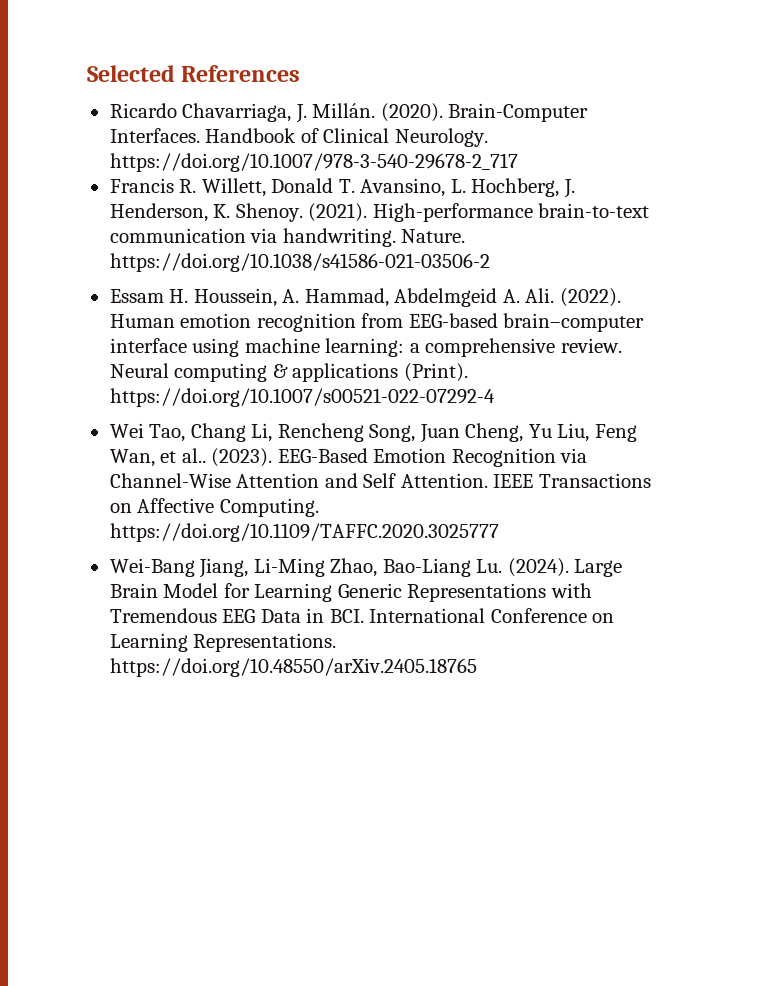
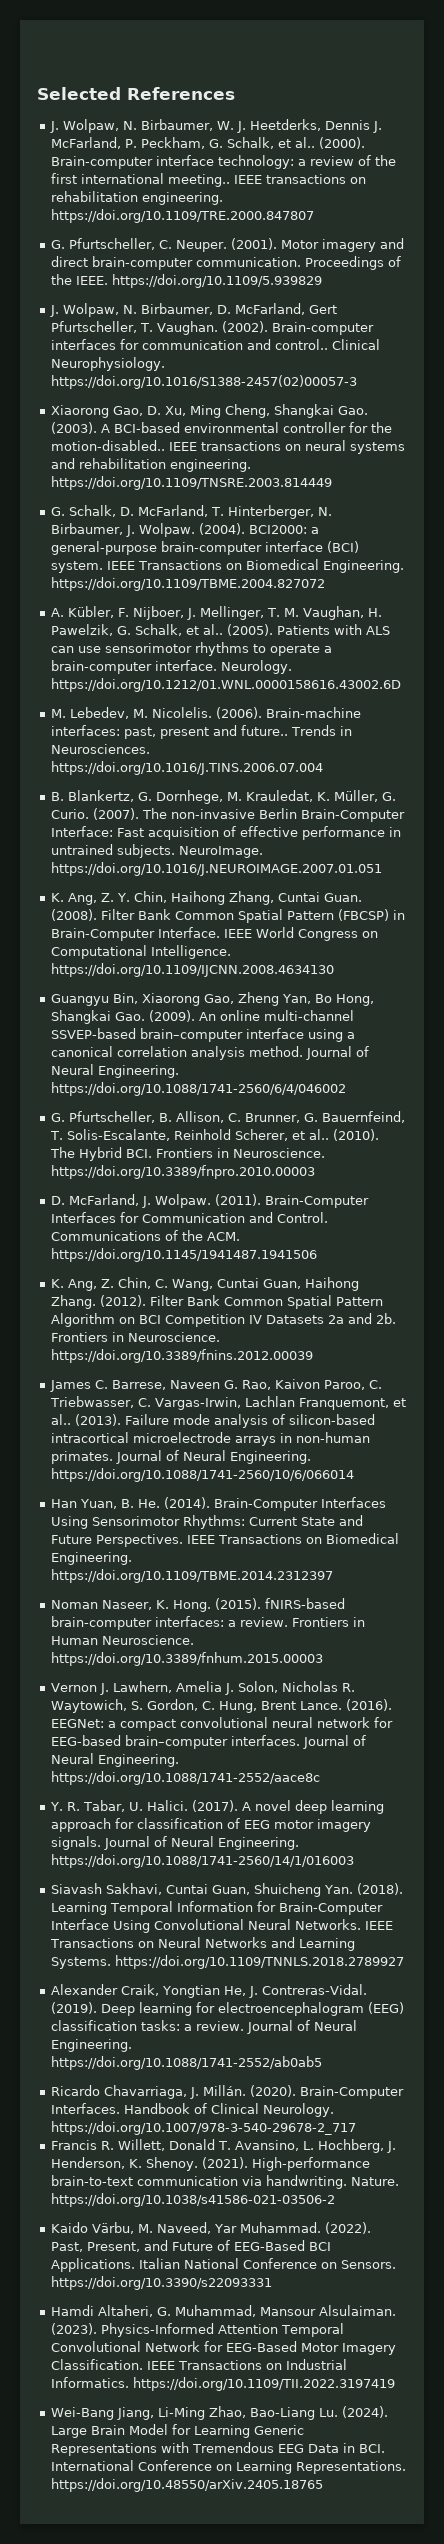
+ J. Wolpaw, N. Birbaumer, W. J. Heetderks, Dennis J. McFarland, P. Peckham, G. Schalk, et al.. (2000). Brain-computer interface technology: a review of the first international meeting.. IEEE transactions on rehabilitation engineering. https://doi.org/10.1109/TRE.2000.847807
+ G. Pfurtscheller, C. Neuper. (2001). Motor imagery and direct brain-computer communication. Proceedings of the IEEE. https://doi.org/10.1109/5.939829
+ J. Wolpaw, N. Birbaumer, D. McFarland, Gert Pfurtscheller, T. Vaughan. (2002). Brain-computer interfaces for communication and control.. Clinical Neurophysiology. https://doi.org/10.1016/S1388-2457(02)00057-3
+ Xiaorong Gao, D. Xu, Ming Cheng, Shangkai Gao. (2003). A BCI-based environmental controller for the motion-disabled.. IEEE transactions on neural systems and rehabilitation engineering. https://doi.org/10.1109/TNSRE.2003.814449
+ G. Schalk, D. McFarland, T. Hinterberger, N. Birbaumer, J. Wolpaw. (2004). BCI2000: a general-purpose brain-computer interface (BCI) system. IEEE Transactions on Biomedical Engineering. https://doi.org/10.1109/TBME.2004.827072
+ A. Kübler, F. Nijboer, J. Mellinger, T. M. Vaughan, H. Pawelzik, G. Schalk, et al.. (2005). Patients with ALS can use sensorimotor rhythms to operate a brain-computer interface. Neurology. https://doi.org/10.1212/01.WNL.0000158616.43002.6D
+ M. Lebedev, M. Nicolelis. (2006). Brain-machine interfaces: past, present and future.. Trends in Neurosciences. https://doi.org/10.1016/J.TINS.2006.07.004
+ B. Blankertz, G. Dornhege, M. Krauledat, K. Müller, G. Curio. (2007). The non-invasive Berlin Brain-Computer Interface: Fast acquisition of effective performance in untrained subjects. NeuroImage. https://doi.org/10.1016/J.NEUROIMAGE.2007.01.051
+ K. Ang, Z. Y. Chin, Haihong Zhang, Cuntai Guan. (2008). Filter Bank Common Spatial Pattern (FBCSP) in Brain-Computer Interface. IEEE World Congress on Computational Intelligence. https://doi.org/10.1109/IJCNN.2008.4634130
+ Guangyu Bin, Xiaorong Gao, Zheng Yan, Bo Hong, Shangkai Gao. (2009). An online multi-channel SSVEP-based brain–computer interface using a canonical correlation analysis method. Journal of Neural Engineering. https://doi.org/10.1088/1741-2560/6/4/046002
+ G. Pfurtscheller, B. Allison, C. Brunner, G. Bauernfeind, T. Solis-Escalante, Reinhold Scherer, et al.. (2010). The Hybrid BCI. Frontiers in Neuroscience. https://doi.org/10.3389/fnpro.2010.00003
+ D. McFarland, J. Wolpaw. (2011). Brain-Computer Interfaces for Communication and Control. Communications of the ACM. https://doi.org/10.1145/1941487.1941506
+ K. Ang, Z. Chin, C. Wang, Cuntai Guan, Haihong Zhang. (2012). Filter Bank Common Spatial Pattern Algorithm on BCI Competition IV Datasets 2a and 2b. Frontiers in Neuroscience. https://doi.org/10.3389/fnins.2012.00039
+ James C. Barrese, Naveen G. Rao, Kaivon Paroo, C. Triebwasser, C. Vargas-Irwin, Lachlan Franquemont, et al.. (2013). Failure mode analysis of silicon-based intracortical microelectrode arrays in non-human primates. Journal of Neural Engineering. https://doi.org/10.1088/1741-2560/10/6/066014
+ Han Yuan, B. He. (2014). Brain-Computer Interfaces Using Sensorimotor Rhythms: Current State and Future Perspectives. IEEE Transactions on Biomedical Engineering. https://doi.org/10.1109/TBME.2014.2312397
+ Noman Naseer, K. Hong. (2015). fNIRS-based brain-computer interfaces: a review. Frontiers in Human Neuroscience. https://doi.org/10.3389/fnhum.2015.00003
+ Vernon J. Lawhern, Amelia J. Solon, Nicholas R. Waytowich, S. Gordon, C. Hung, Brent Lance. (2016). EEGNet: a compact convolutional neural network for EEG-based brain–computer interfaces. Journal of Neural Engineering. https://doi.org/10.1088/1741-2552/aace8c
+ Y. R. Tabar, U. Halici. (2017). A novel deep learning approach for classification of EEG motor imagery signals. Journal of Neural Engineering. https://doi.org/10.1088/1741-2560/14/1/016003
+ Siavash Sakhavi, Cuntai Guan, Shuicheng Yan. (2018). Learning Temporal Information for Brain-Computer Interface Using Convolutional Neural Networks. IEEE Transactions on Neural Networks and Learning Systems. https://doi.org/10.1109/TNNLS.2018.2789927
+ Alexander Craik, Yongtian He, J. Contreras-Vidal. (2019). Deep learning for electroencephalogram (EEG) classification tasks: a review. Journal of Neural Engineering. https://doi.org/10.1088/1741-2552/ab0ab5
- Essam H. Houssein, A. Hammad, Abdelmgeid A. Ali. (2022). Human emotion recognition from EEG-based brain–computer interface using machine learning: a comprehensive review. Neural computing & applications (Print). https://doi.org/10.1007/s00521-022-07292-4
- Wei Tao, Chang Li, Rencheng Song, Juan Cheng, Yu Liu, Feng Wan, et al.. (2023). EEG-Based Emotion Recognition via Channel-Wise Attention and Self Attention. IEEE Transactions on Affective Computing. https://doi.org/10.1109/TAFFC.2020.3025777
+ Kaido Värbu, M. Naveed, Yar Muhammad. (2022). Past, Present, and Future of EEG-Based BCI Applications. Italian National Conference on Sensors. https://doi.org/10.3390/s22093331
+ Hamdi Altaheri, G. Muhammad, Mansour Alsulaiman. (2023). Physics-Informed Attention Temporal Convolutional Network for EEG-Based Motor Imagery Classification. IEEE Transactions on Industrial Informatics. https://doi.org/10.1109/TII.2022.3197419

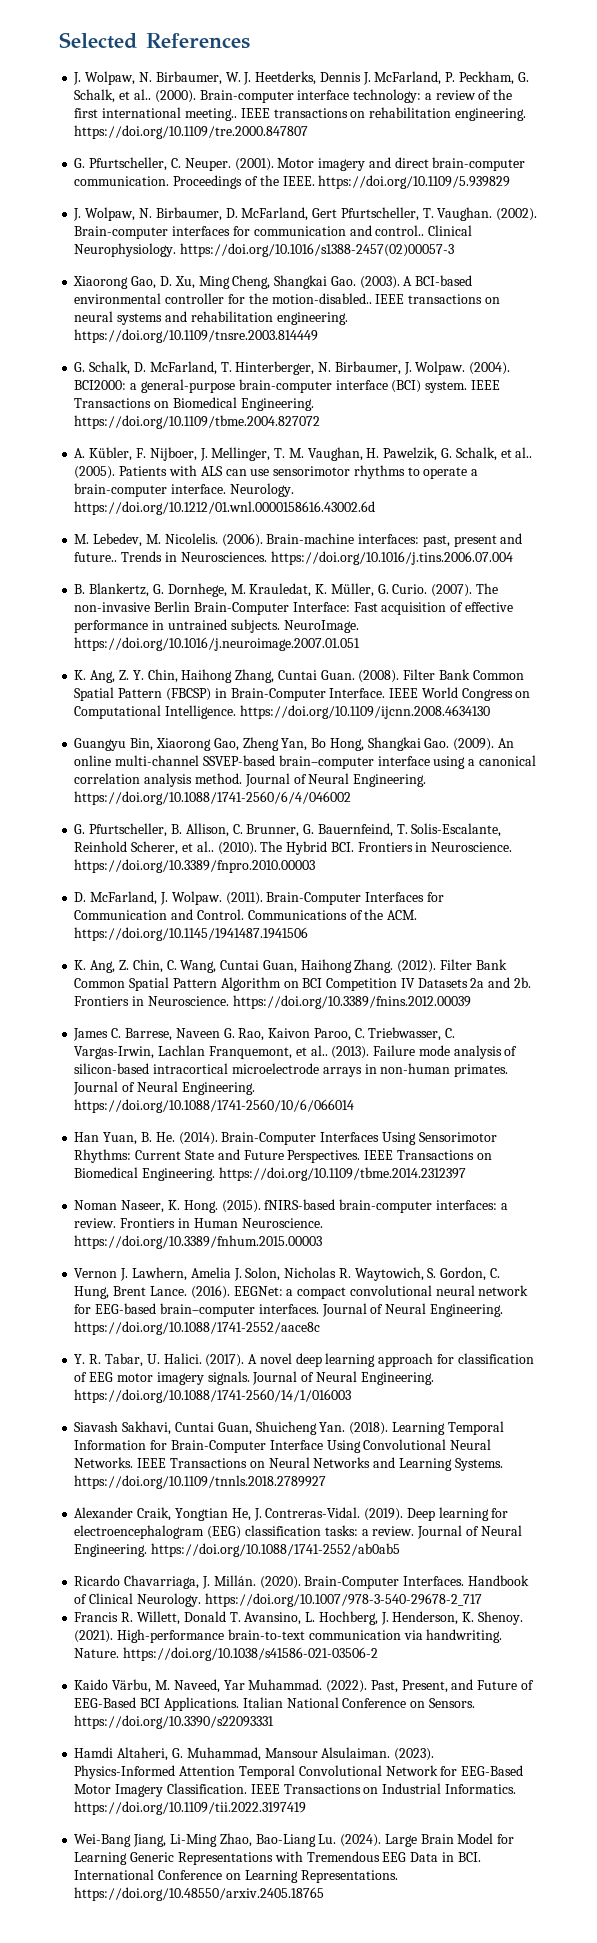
- IEEE transactions on rehabilitation engineering. https://doi.org/10.1109/TRE.2000.847807
+ IEEE transactions on rehabilitation engineering. https://doi.org/10.1109/tre.2000.847807
- Clinical Neurophysiology. https://doi.org/10.1016/S1388-2457(02)00057-3
+ Clinical Neurophysiology. https://doi.org/10.1016/s1388-2457(02)00057-3
- IEEE transactions on neural systems and rehabilitation engineering. https://doi.org/10.1109/TNSRE.2003.814449
+ IEEE transactions on neural systems and rehabilitation engineering. https://doi.org/10.1109/tnsre.2003.814449
- IEEE Transactions on Biomedical Engineering. https://doi.org/10.1109/TBME.2004.827072
+ IEEE Transactions on Biomedical Engineering. https://doi.org/10.1109/tbme.2004.827072
- Neurology. https://doi.org/10.1212/01.WNL.0000158616.43002.6D
+ Neurology. https://doi.org/10.1212/01.wnl.0000158616.43002.6d
- Trends in Neurosciences. https://doi.org/10.1016/J.TINS.2006.07.004
+ Trends in Neurosciences. https://doi.org/10.1016/j.tins.2006.07.004
- NeuroImage. https://doi.org/10.1016/J.NEUROIMAGE.2007.01.051
+ NeuroImage. https://doi.org/10.1016/j.neuroimage.2007.01.051
- IEEE World Congress on Computational Intelligence. https://doi.org/10.1109/IJCNN.2008.4634130
+ IEEE World Congress on Computational Intelligence. https://doi.org/10.1109/ijcnn.2008.4634130
- IEEE Transactions on Biomedical Engineering. https://doi.org/10.1109/TBME.2014.2312397
+ IEEE Transactions on Biomedical Engineering. https://doi.org/10.1109/tbme.2014.2312397
- IEEE Transactions on Neural Networks and Learning Systems. https://doi.org/10.1109/TNNLS.2018.2789927
+ IEEE Transactions on Neural Networks and Learning Systems. https://doi.org/10.1109/tnnls.2018.2789927
- IEEE Transactions on Industrial Informatics. https://doi.org/10.1109/TII.2022.3197419
+ IEEE Transactions on Industrial Informatics. https://doi.org/10.1109/tii.2022.3197419
- Large Brain Model for Learning Generic Representations with Tremendous EEG Data in BCI. International Conference on Learning Representations. https://doi.org/10.48550/arXiv.2405.18765
+ Large Brain Model for Learning Generic Representations with Tremendous EEG Data in BCI. International Conference on Learning Representations. https://doi.org/10.48550/arxiv.2405.18765

